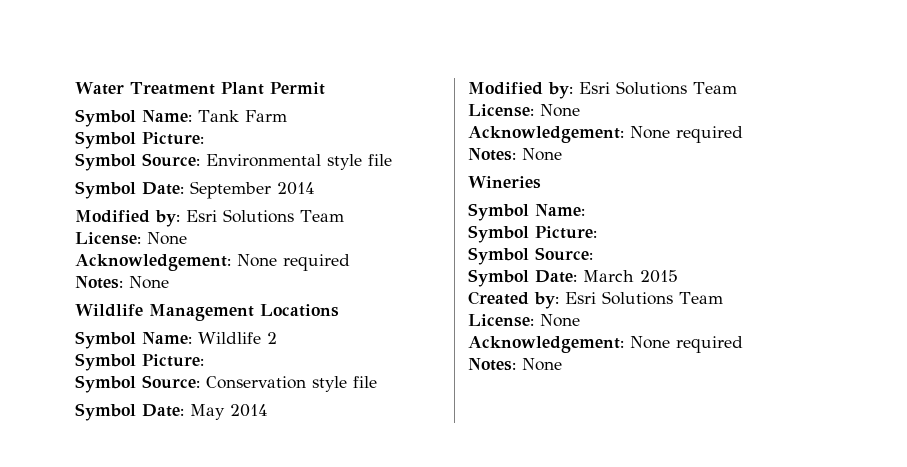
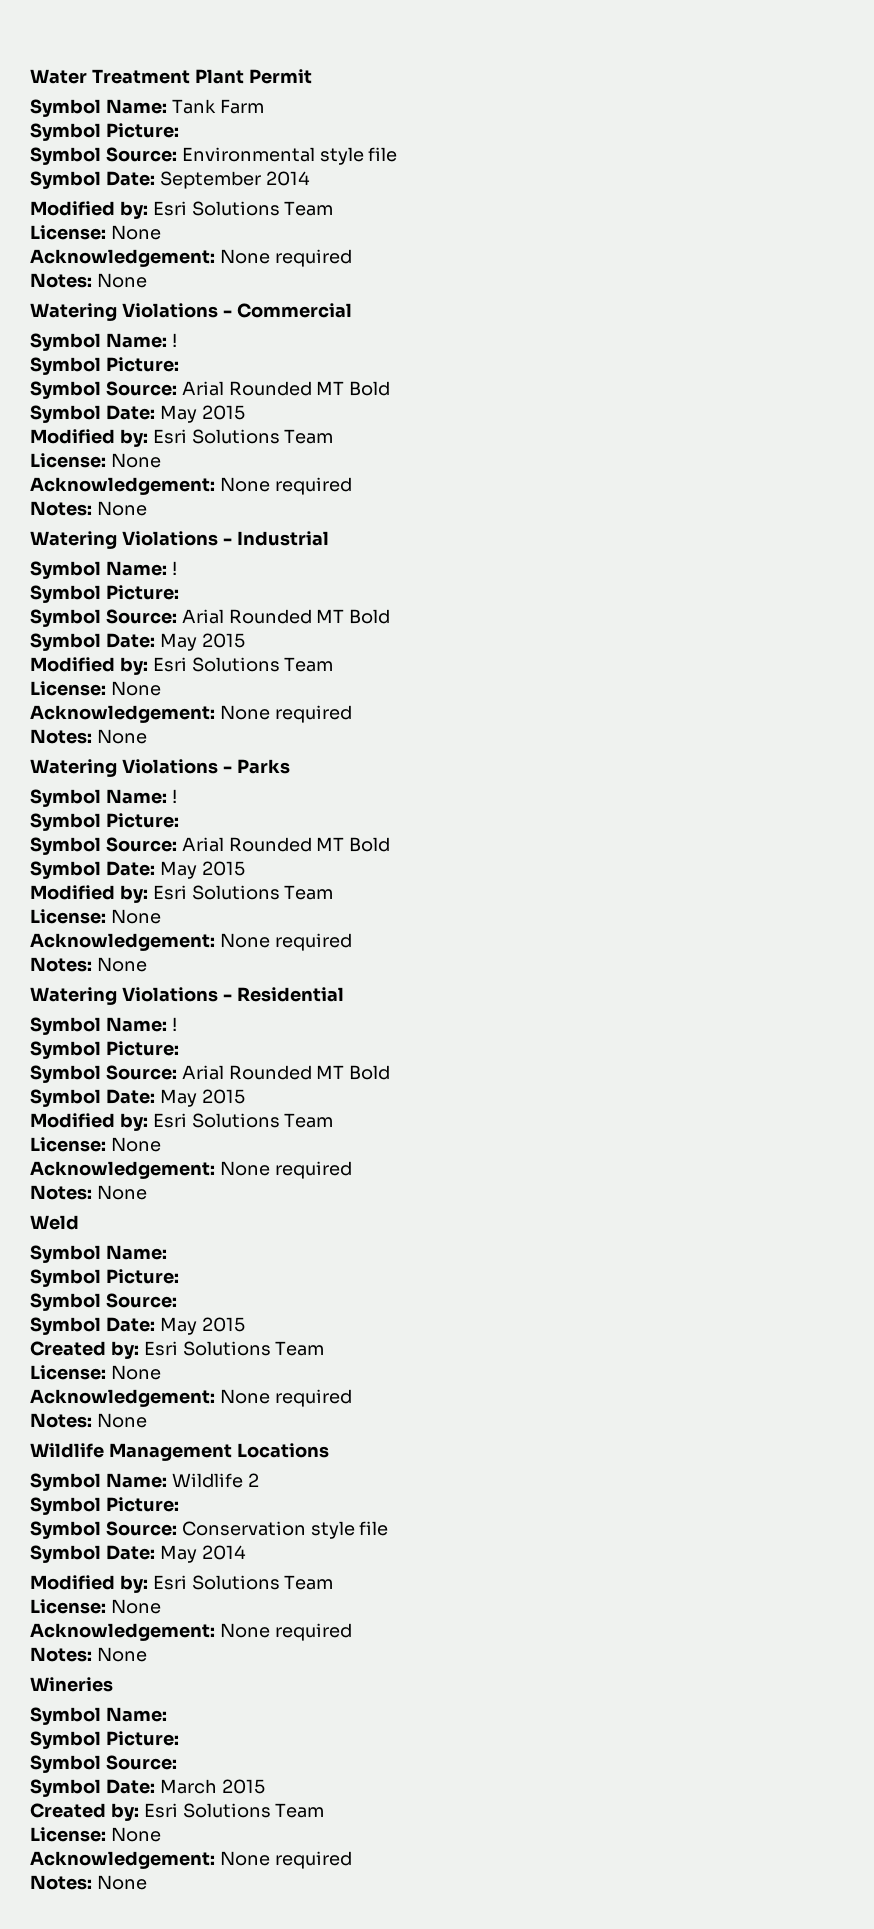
+ Watering Violations - Commercial
+ Symbol Name: !
+ Symbol Picture:
+ Symbol Source: Arial Rounded MT Bold
+ Symbol Date: May 2015
+ Modified by: Esri Solutions Team
+ License: None
+ Acknowledgement: None required
+ Notes: None
+ Watering Violations - Industrial
+ Symbol Name: !
+ Symbol Picture:
+ Symbol Source: Arial Rounded MT Bold
+ Symbol Date: May 2015
+ Modified by: Esri Solutions Team
+ License: None
+ Acknowledgement: None required
+ Notes: None
+ Watering Violations - Parks
+ Symbol Name: !
+ Symbol Picture:
+ Symbol Source: Arial Rounded MT Bold
+ Symbol Date: May 2015
+ Modified by: Esri Solutions Team
+ License: None
+ Acknowledgement: None required
+ Notes: None
+ Watering Violations - Residential
+ Symbol Name: !
+ Symbol Picture:
+ Symbol Source: Arial Rounded MT Bold
+ Symbol Date: May 2015
+ Modified by: Esri Solutions Team
+ License: None
+ Acknowledgement: None required
+ Notes: None
+ Weld
+ Symbol Name:
+ Symbol Picture:
+ Symbol Source:
+ Symbol Date: May 2015
+ Created by: Esri Solutions Team
+ License: None
+ Acknowledgement: None required
+ Notes: None

